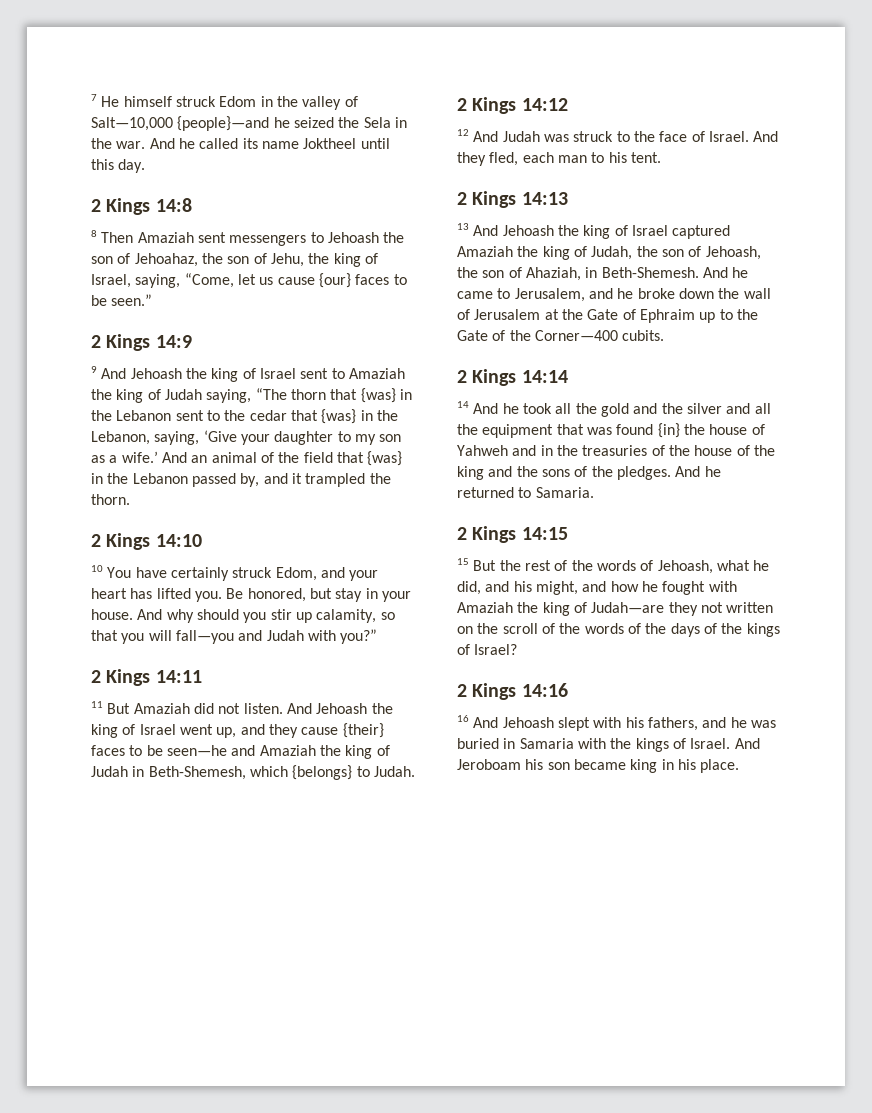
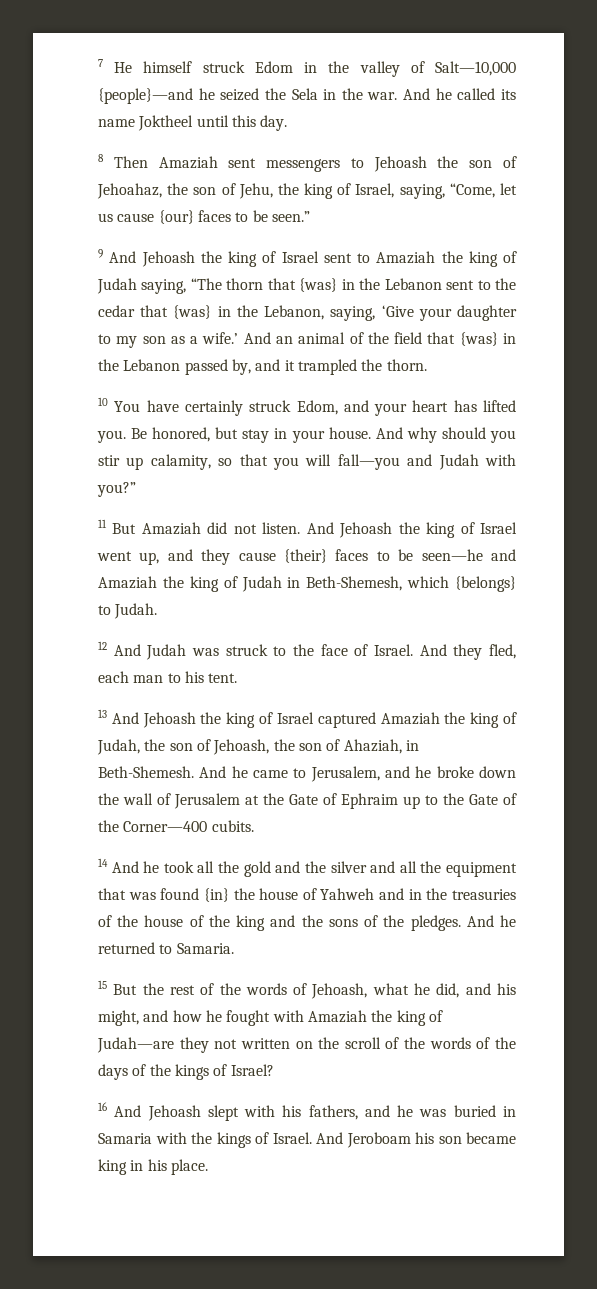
- 2 Kings 14:8
- 2 Kings 14:9
- 2 Kings 14:10
- 2 Kings 14:11
- 2 Kings 14:12
- 2 Kings 14:13
- 2 Kings 14:14
- 2 Kings 14:15
- 2 Kings 14:16

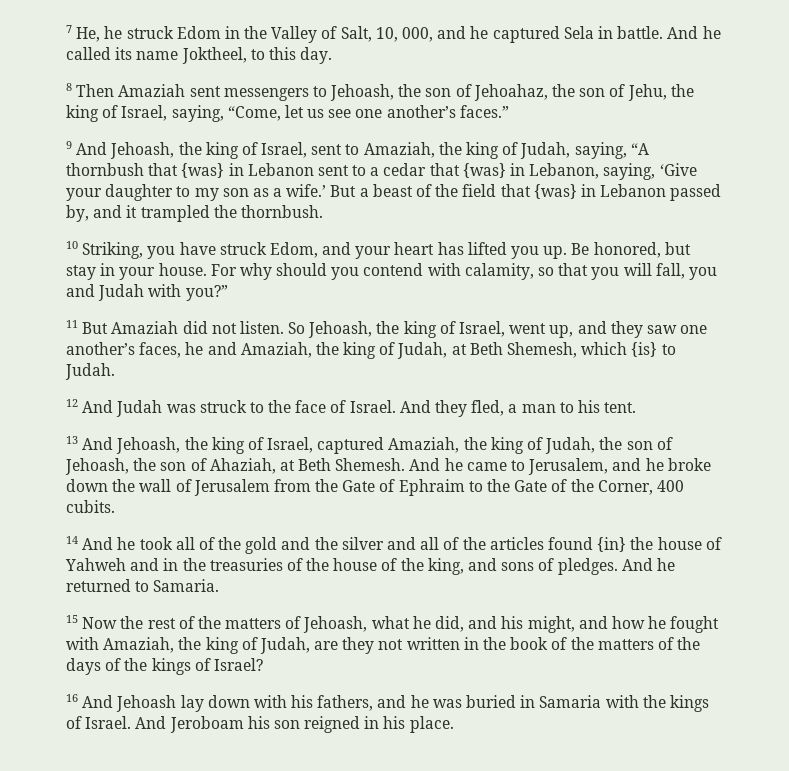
- 7 He himself struck Edom in the valley of Salt—10,000 {people}—and he seized the Sela in the war.
+ 7 He, he struck Edom in the Valley of Salt, 10, 000, and he captured Sela in battle.
- And he called its name Joktheel until this day.
+ And he called its name Joktheel, to this day.
- 8 Then Amaziah sent messengers to Jehoash the son of Jehoahaz, the son of Jehu, the king of Israel, saying, “Come, let us cause {our} faces to be seen.”
+ 8 Then Amaziah sent messengers to Jehoash, the son of Jehoahaz, the son of Jehu, the king of Israel, saying, “Come, let us see one another’s faces.”
- 9 And Jehoash the king of Israel sent to Amaziah the king of Judah saying, “The thorn that {was} in the Lebanon sent to the cedar that {was} in the Lebanon, saying, ‘Give your daughter to my son as a wife.’
+ 9 And Jehoash, the king of Israel, sent to Amaziah, the king of Judah, saying, “A thornbush that {was} in Lebanon sent to a cedar that {was} in Lebanon, saying, ‘Give your daughter to my son as a wife.’
- And an animal of the field that {was} in the Lebanon passed by, and it trampled the thorn.
+ But a beast of the field that {was} in Lebanon passed by, and it trampled the thornbush.
- 10 You have certainly struck Edom, and your heart has lifted you.
+ 10 Striking, you have struck Edom, and your heart has lifted you up.
- And why should you stir up calamity, so that you will fall—you and Judah with you?”
+ For why should you contend with calamity, so that you will fall, you and Judah with you?”
- And Jehoash the king of Israel went up, and they cause {their} faces to be seen—he and Amaziah the king of Judah in Beth-Shemesh, which {belongs} to Judah.
+ So Jehoash, the king of Israel, went up, and they saw one another’s faces, he and Amaziah, the king of Judah, at Beth Shemesh, which {is} to Judah.
- And they fled, each man to his tent.
+ And they fled, a man to his tent.
- 13 And Jehoash the king of Israel captured Amaziah the king of Judah, the son of Jehoash, the son of Ahaziah, in Beth-Shemesh.
+ 13 And Jehoash, the king of Israel, captured Amaziah, the king of Judah, the son of Jehoash, the son of Ahaziah, at Beth Shemesh.
- And he came to Jerusalem, and he broke down the wall of Jerusalem at the Gate of Ephraim up to the Gate of the Corner—400 cubits.
+ And he came to Jerusalem, and he broke down the wall of Jerusalem from the Gate of Ephraim to the Gate of the Corner, 400 cubits.
- 14 And he took all the gold and the silver and all the equipment that was found {in} the house of Yahweh and in the treasuries of the house of the king and the sons of the pledges.
+ 14 And he took all of the gold and the silver and all of the articles found {in} the house of Yahweh and in the treasuries of the house of the king, and sons of pledges.
- 15 But the rest of the words of Jehoash, what he did, and his might, and how he fought with Amaziah the king of Judah—are they not written on the scroll of the words of the days of the kings of Israel?
+ 15 Now the rest of the matters of Jehoash, what he did, and his might, and how he fought with Amaziah, the king of Judah, are they not written in the book of the matters of the days of the kings of Israel?
- 16 And Jehoash slept with his fathers, and he was buried in Samaria with the kings of Israel.
+ 16 And Jehoash lay down with his fathers, and he was buried in Samaria with the kings of Israel.
- And Jeroboam his son became king in his place.
+ And Jeroboam his son reigned in his place.

